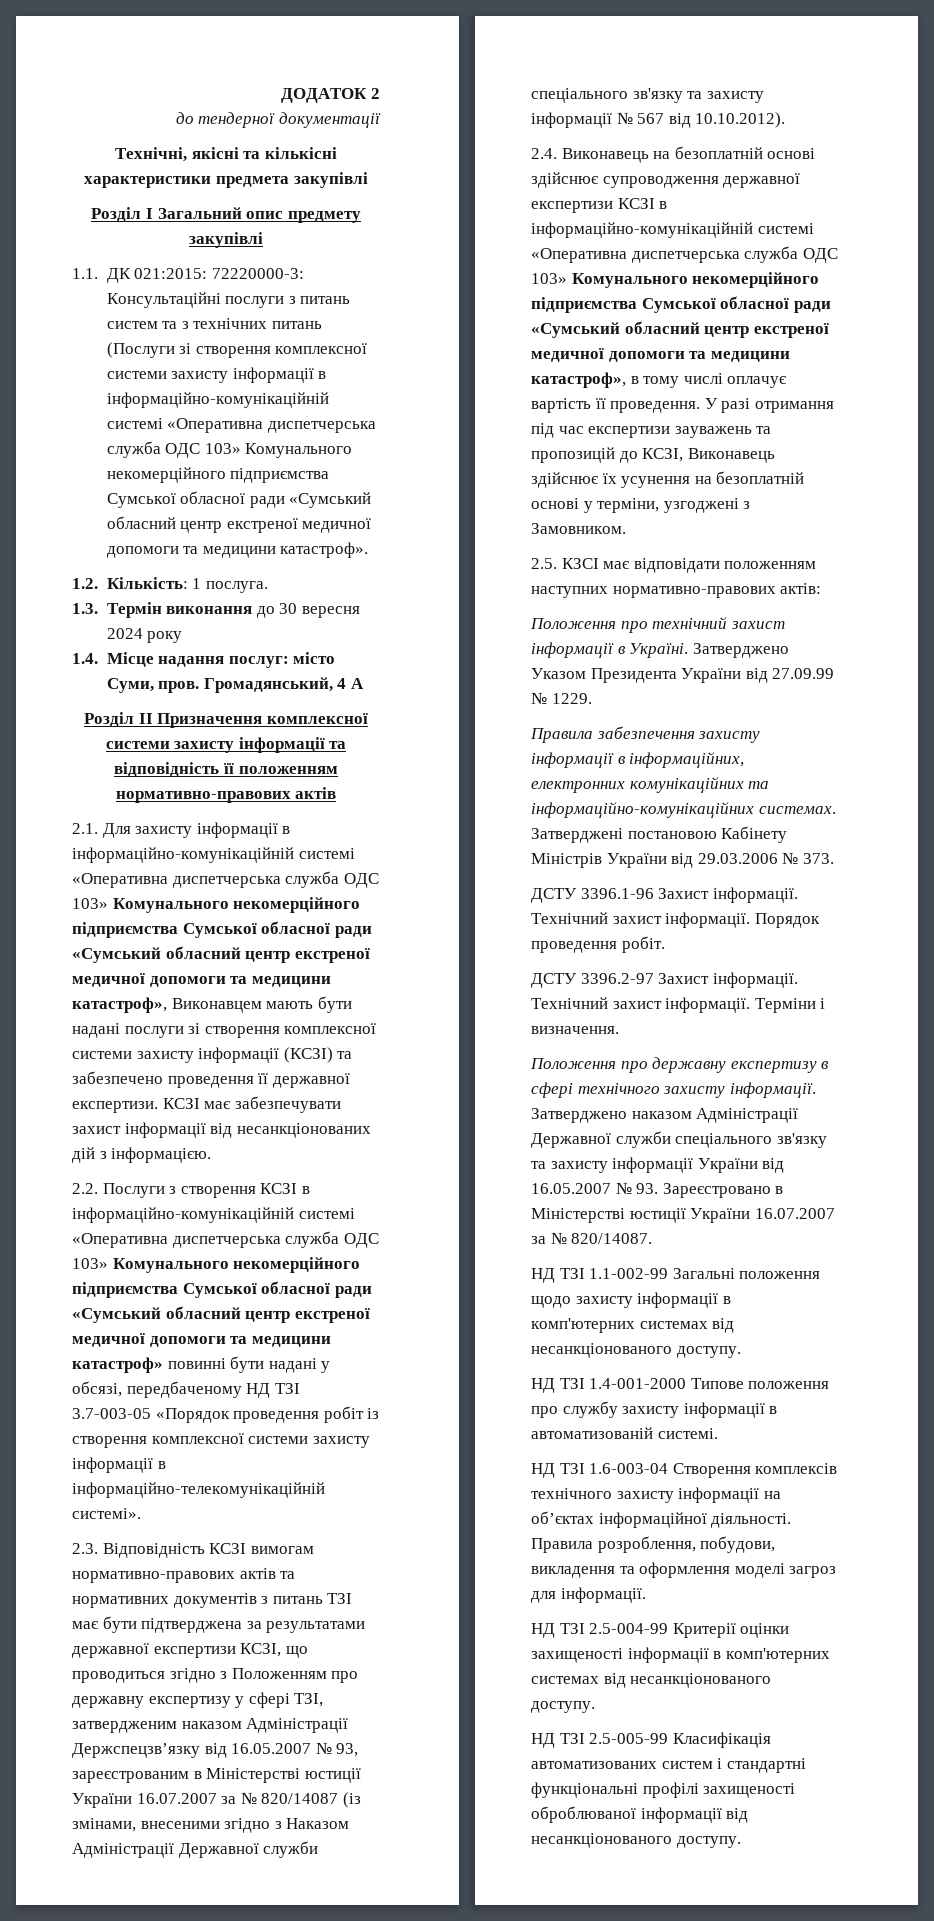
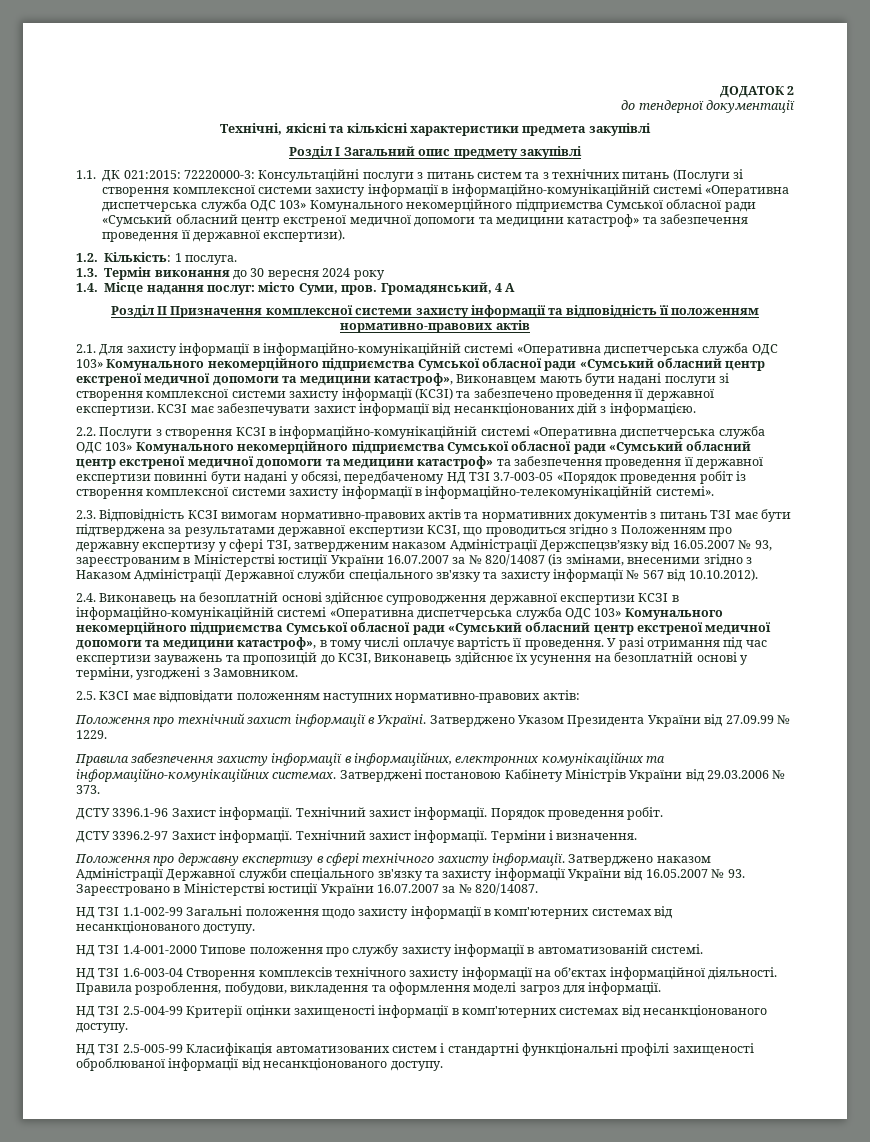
- 1.1. ДК 021:2015: 72220000-3: Консультаційні послуги з питань систем та з технічних питань (Послуги зі створення комплексної системи захисту інформації в інформаційно-комунікаційній системі «Оперативна диспетчерська служба ОДС 103» Комунального некомерційного підприємства Сумської обласної ради «Сумський обласний центр екстреної медичної допомоги та медицини катастроф».
+ 1.1. ДК 021:2015: 72220000-3: Консультаційні послуги з питань систем та з технічних питань (Послуги зі створення комплексної системи захисту інформації в інформаційно-комунікаційній системі «Оперативна диспетчерська служба ОДС 103» Комунального некомерційного підприємства Сумської обласної ради «Сумський обласний центр екстреної медичної допомоги та медицини катастроф» та забезпечення проведення її державної експертизи).
- 2.2. Послуги з створення КСЗІ в інформаційно-комунікаційній системі «Оперативна диспетчерська служба ОДС 103» Комунального некомерційного підприємства Сумської обласної ради «Сумський обласний центр екстреної медичної допомоги та медицини катастроф» повинні бути надані у обсязі, передбаченому НД ТЗІ 3.7-003-05 «Порядок проведення робіт із створення комплексної системи захисту інформації в інформаційно-телекомунікаційній системі».
+ 2.2. Послуги з створення КСЗІ в інформаційно-комунікаційній системі «Оперативна диспетчерська служба ОДС 103» Комунального некомерційного підприємства Сумської обласної ради «Сумський обласний центр екстреної медичної допомоги та медицини катастроф» та забезпечення проведення її державної експертизи повинні бути надані у обсязі, передбаченому НД ТЗІ 3.7-003-05 «Порядок проведення робіт із створення комплексної системи захисту інформації в інформаційно-телекомунікаційній системі».

